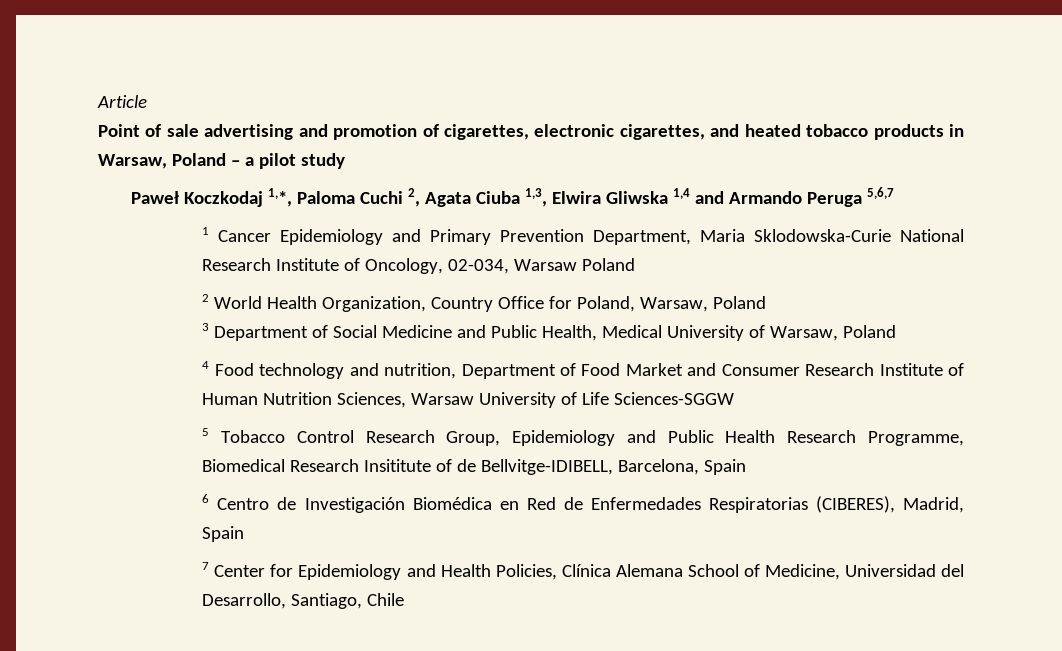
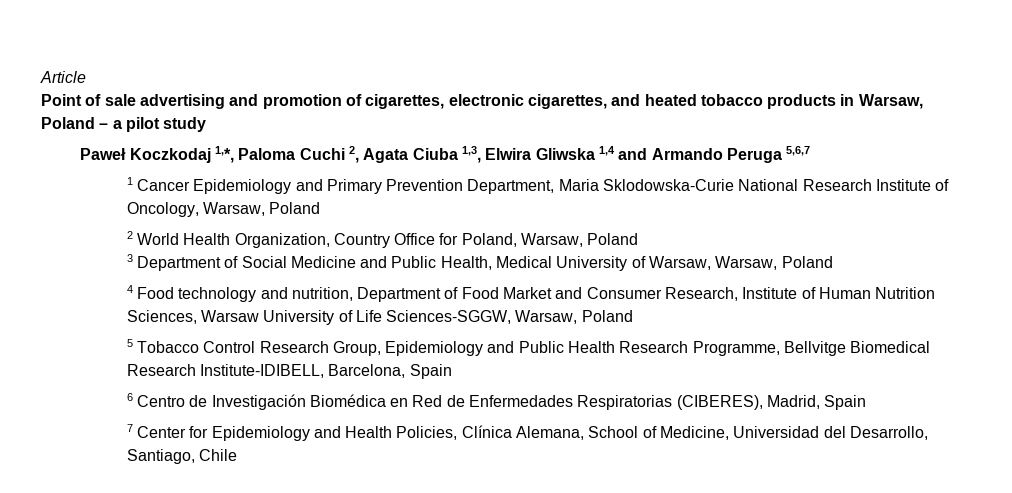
- 1 Cancer Epidemiology and Primary Prevention Department, Maria Sklodowska-Curie National Research Institute of Oncology, 02-034, Warsaw Poland
+ 1 Cancer Epidemiology and Primary Prevention Department, Maria Sklodowska-Curie National Research Institute of Oncology, Warsaw, Poland
- 3 Department of Social Medicine and Public Health, Medical University of Warsaw, Poland
+ 3 Department of Social Medicine and Public Health, Medical University of Warsaw, Warsaw, Poland
- 4 Food technology and nutrition, Department of Food Market and Consumer Research Institute of Human Nutrition Sciences, Warsaw University of Life Sciences-SGGW
+ 4 Food technology and nutrition, Department of Food Market and Consumer Research, Institute of Human Nutrition Sciences, Warsaw University of Life Sciences-SGGW, Warsaw, Poland
- 5 Tobacco Control Research Group, Epidemiology and Public Health Research Programme, Biomedical Research Insititute of de Bellvitge-IDIBELL, Barcelona, Spain
+ 5 Tobacco Control Research Group, Epidemiology and Public Health Research Programme, Bellvitge Biomedical Research Institute-IDIBELL, Barcelona, Spain
- 7 Center for Epidemiology and Health Policies, Clínica Alemana School of Medicine, Universidad del Desarrollo, Santiago, Chile
+ 7 Center for Epidemiology and Health Policies, Clínica Alemana, School of Medicine, Universidad del Desarrollo, Santiago, Chile

